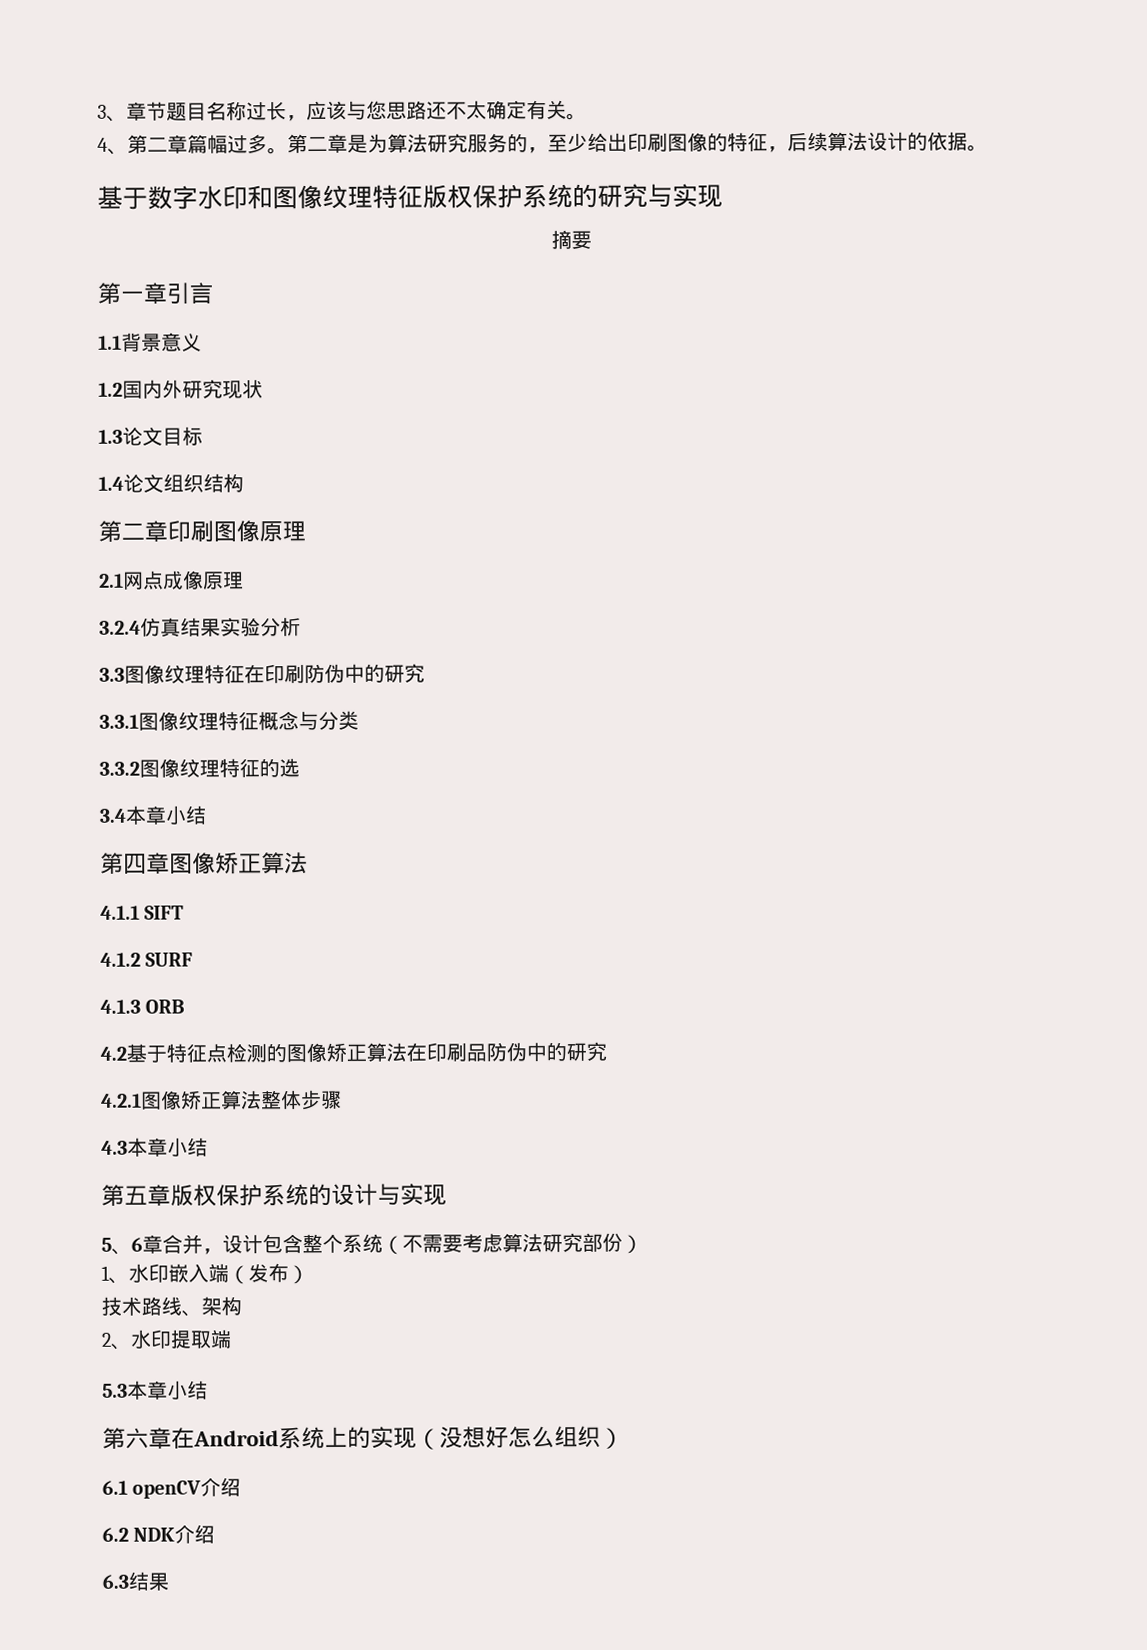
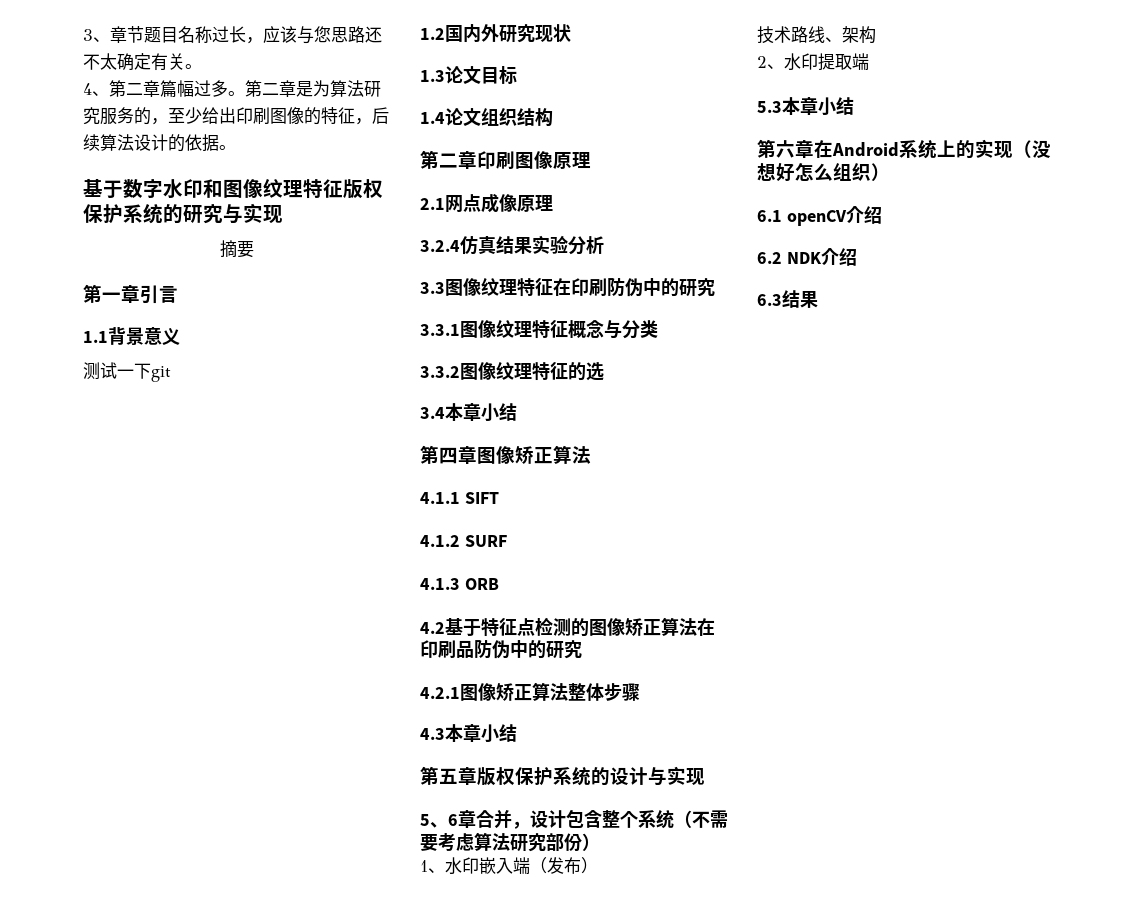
+ 测试一下git

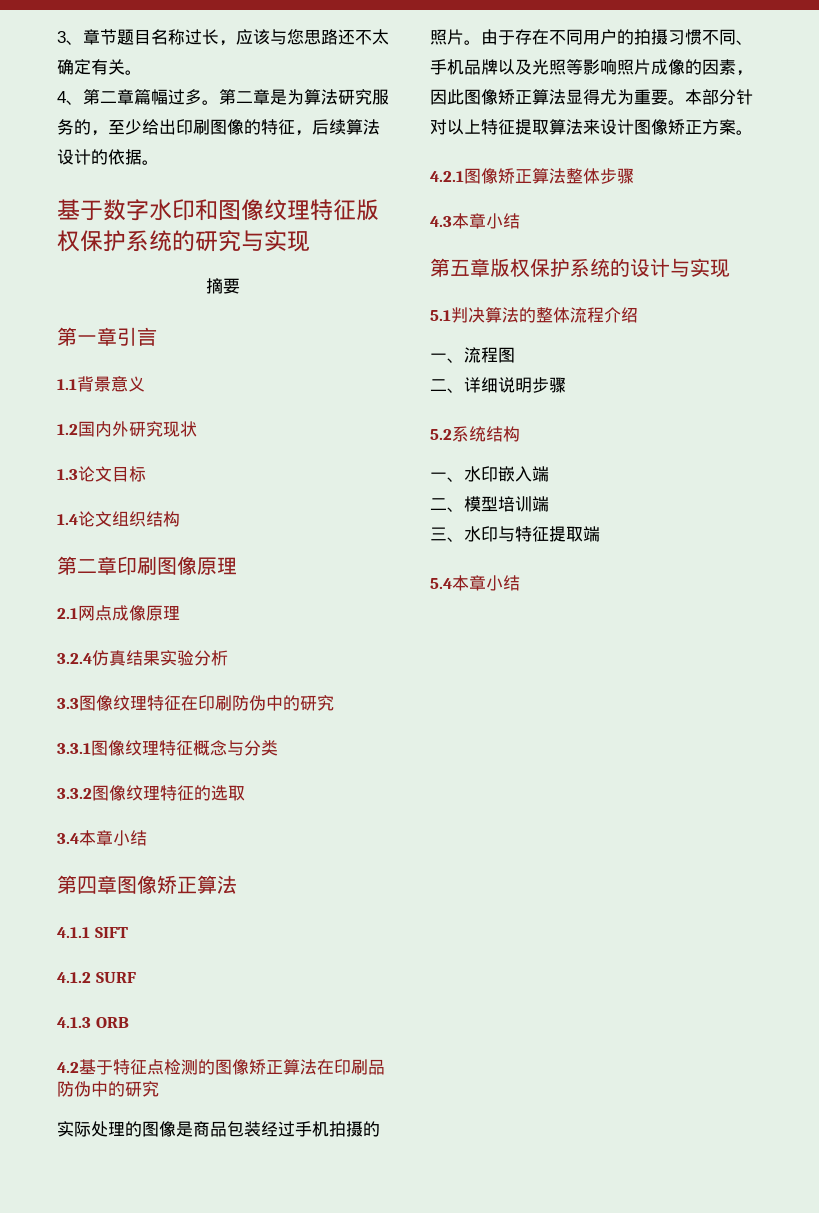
- 测试一下git
- 3.3.2图像纹理特征的选
+ 3.3.2图像纹理特征的选取
+ 实际处理的图像是商品包装经过手机拍摄的照片。由于存在不同用户的拍摄习惯不同、手机品牌以及光照等影响照片成像的因素，因此图像矫正算法显得尤为重要。本部分针对以上特征提取算法来设计图像矫正方案。
- 5、6章合并，设计包含整个系统（不需要考虑算法研究部份）
- 1、水印嵌入端（发布）
- 技术路线、架构
- 2、水印提取端
+ 5.1判决算法的整体流程介绍
+ 一、流程图
+ 二、详细说明步骤
+ 5.2系统结构
+ 一、水印嵌入端
+ 二、模型培训端
+ 三、水印与特征提取端
- 5.3本章小结
- 第六章在Android系统上的实现（没想好怎么组织）
- 6.1 openCV介绍
- 6.2 NDK介绍
- 6.3结果
+ 5.4本章小结

